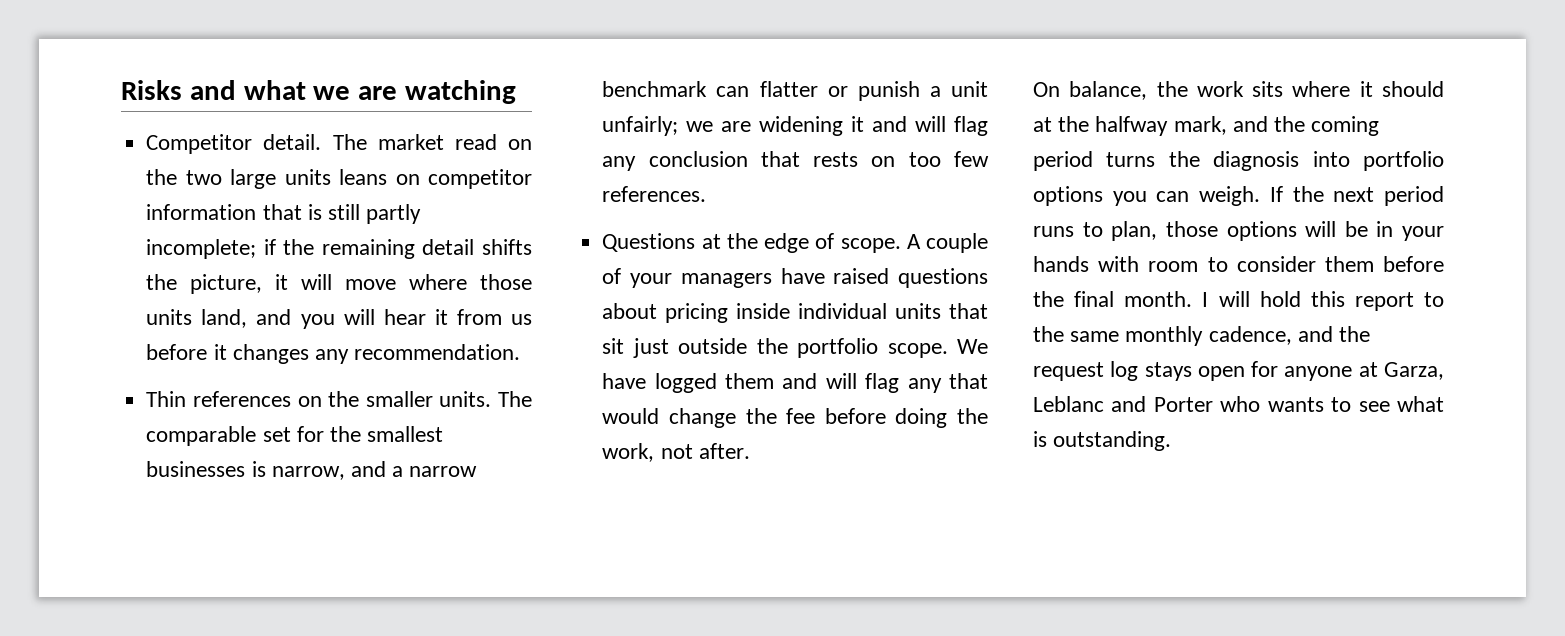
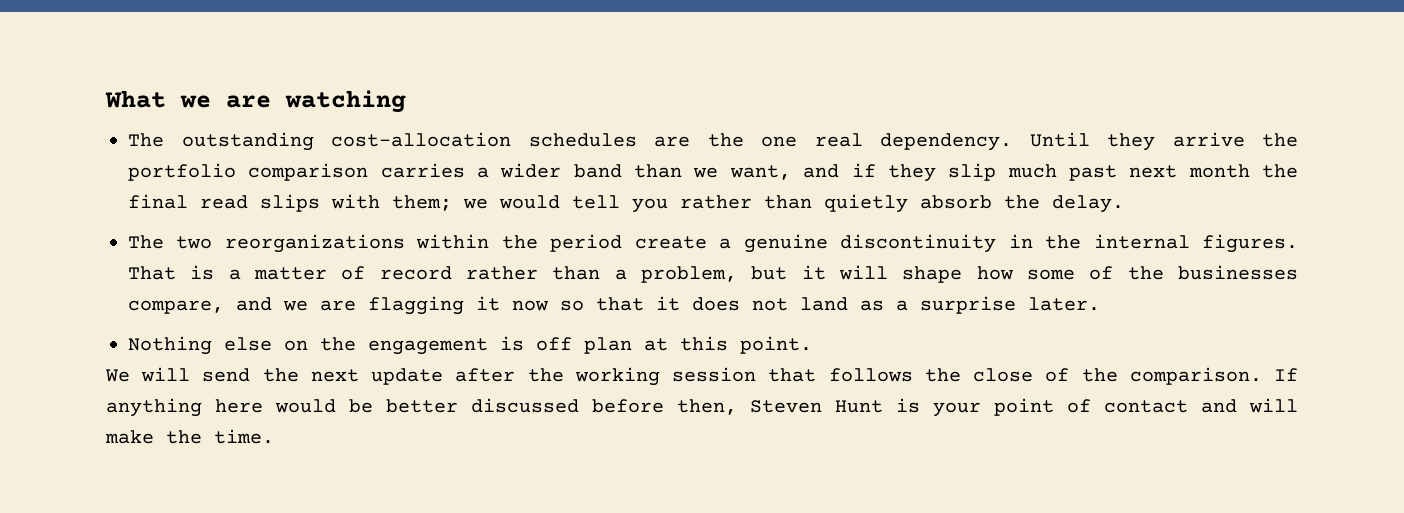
- Risks and what we are watching
+ What we are watching
- Competitor detail. The market read on the two large units leans on competitor information that is still partly incomplete; if the remaining detail shifts the picture, it will move where those units land, and you will hear it from us before it changes any recommendation.
- Thin references on the smaller units. The comparable set for the smallest businesses is narrow, and a narrow benchmark can flatter or punish a unit unfairly; we are widening it and will flag any conclusion that rests on too few references.
- Questions at the edge of scope. A couple of your managers have raised questions about pricing inside individual units that sit just outside the portfolio scope. We have logged them and will flag any that would change the fee before doing the work, not after.
- On balance, the work sits where it should at the halfway mark, and the coming period turns the diagnosis into portfolio options you can weigh. If the next period runs to plan, those options will be in your hands with room to consider them before the final month. I will hold this report to the same monthly cadence, and the request log stays open for anyone at Garza, Leblanc and Porter who wants to see what is outstanding.
+ The outstanding cost-allocation schedules are the one real dependency. Until they arrive the portfolio comparison carries a wider band than we want, and if they slip much past next month the final read slips with them; we would tell you rather than quietly absorb the delay.
+ The two reorganizations within the period create a genuine discontinuity in the internal figures. That is a matter of record rather than a problem, but it will shape how some of the businesses compare, and we are flagging it now so that it does not land as a surprise later.
+ Nothing else on the engagement is off plan at this point.
+ We will send the next update after the working session that follows the close of the comparison. If anything here would be better discussed before then, Steven Hunt is your point of contact and will make the time.

